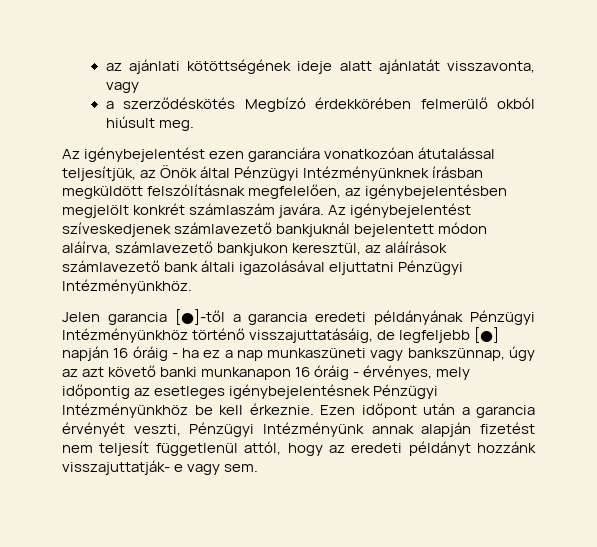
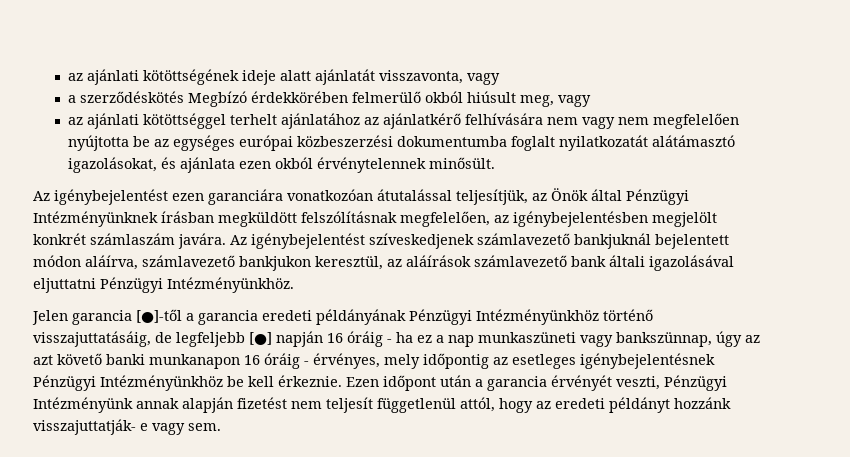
- a szerződéskötés Megbízó érdekkörében felmerülő okból hiúsult meg.
+ a szerződéskötés Megbízó érdekkörében felmerülő okból hiúsult meg, vagy
+ az ajánlati kötöttséggel terhelt ajánlatához az ajánlatkérő felhívására nem vagy nem megfelelően nyújtotta be az egységes európai közbeszerzési dokumentumba foglalt nyilatkozatát alátámasztó igazolásokat, és ajánlata ezen okból érvénytelennek minősült.

